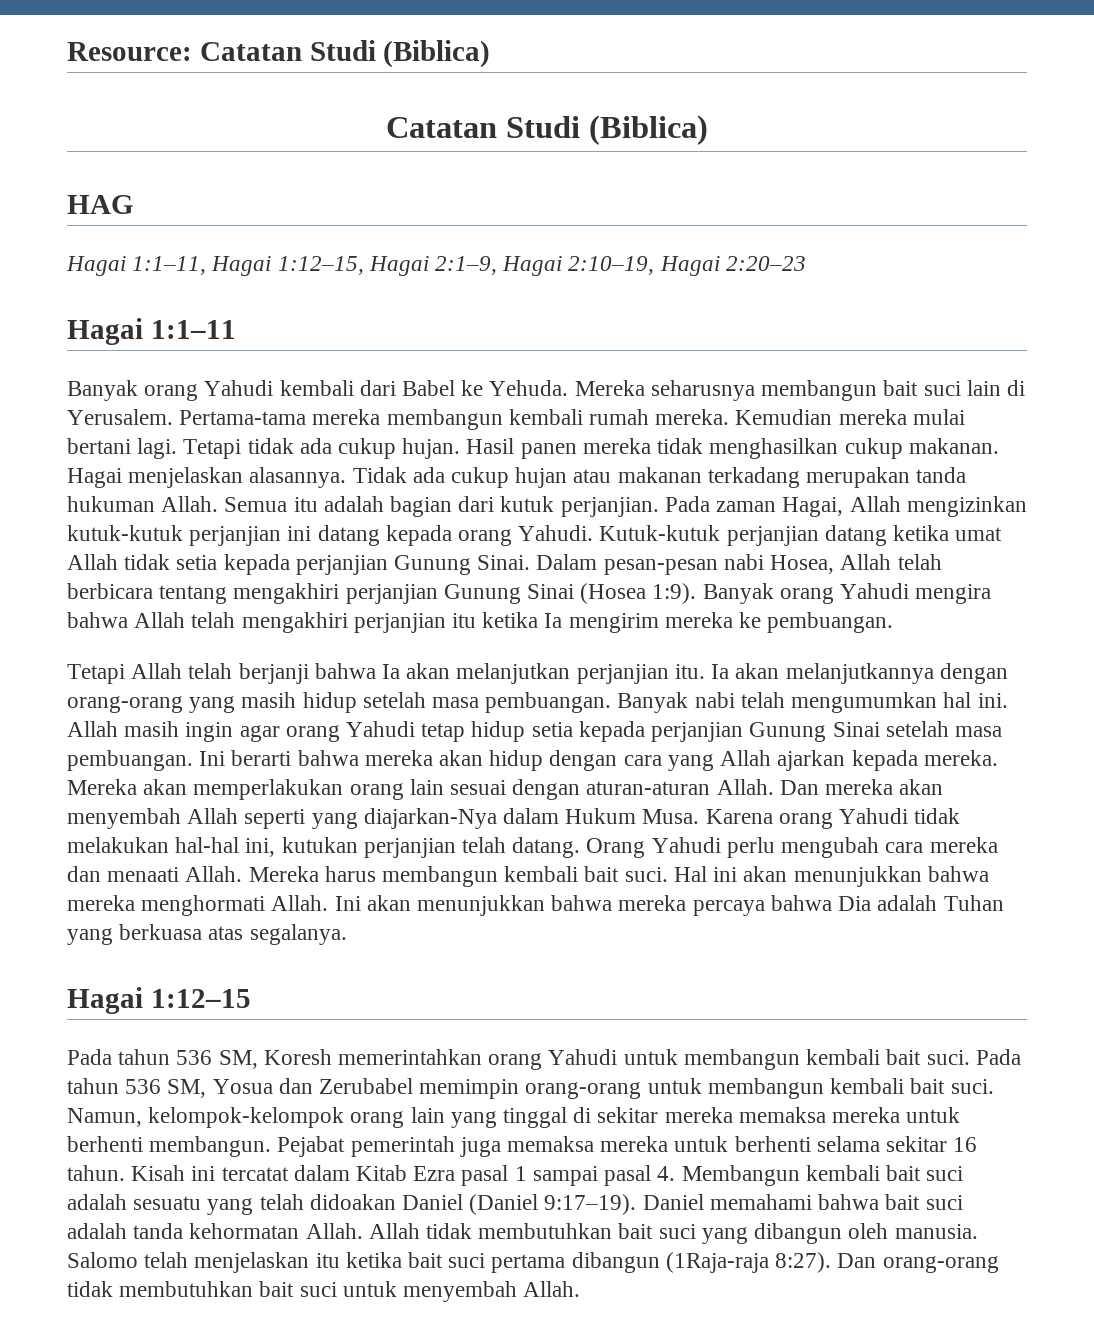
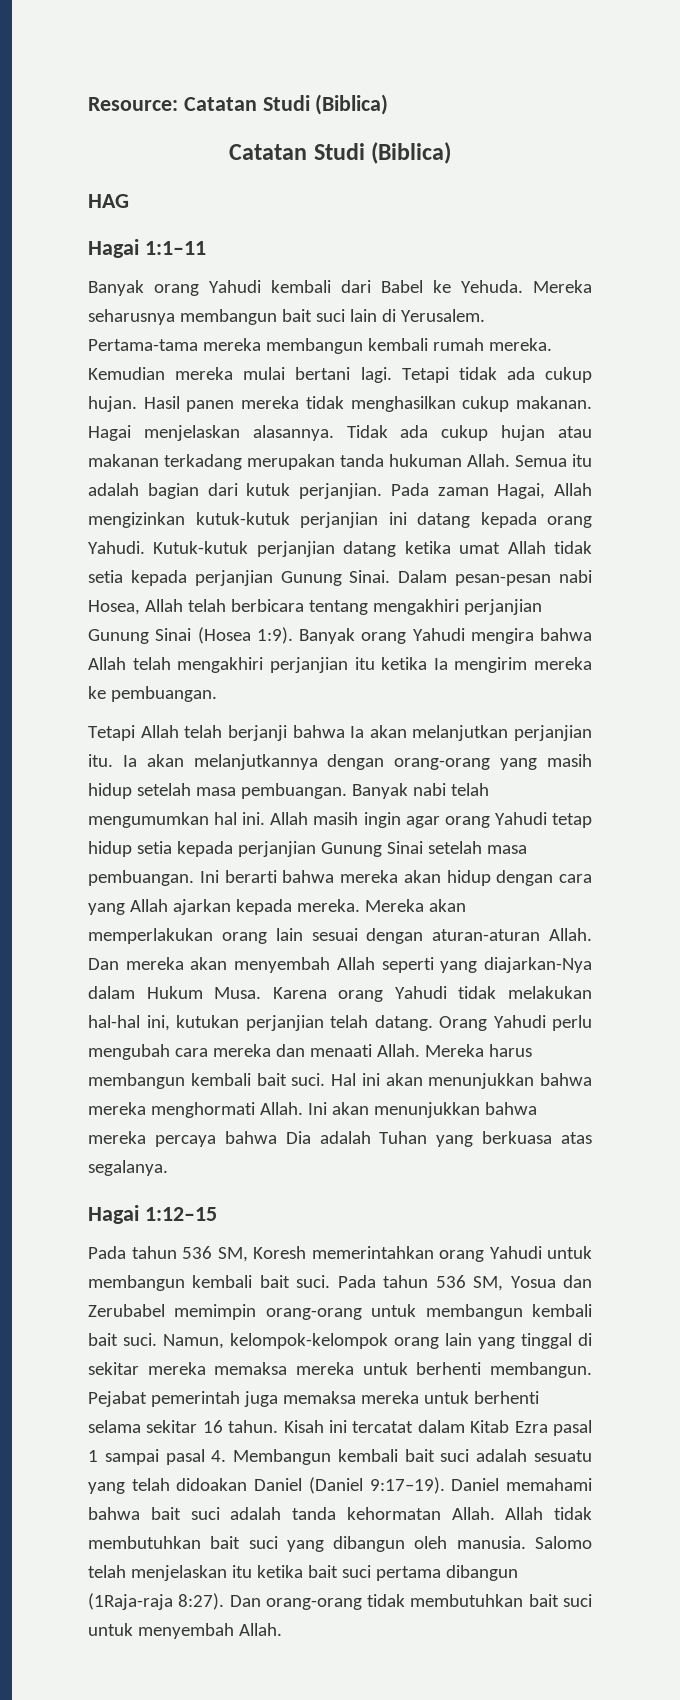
- Hagai 1:1–11, Hagai 1:12–15, Hagai 2:1–9, Hagai 2:10–19, Hagai 2:20–23

